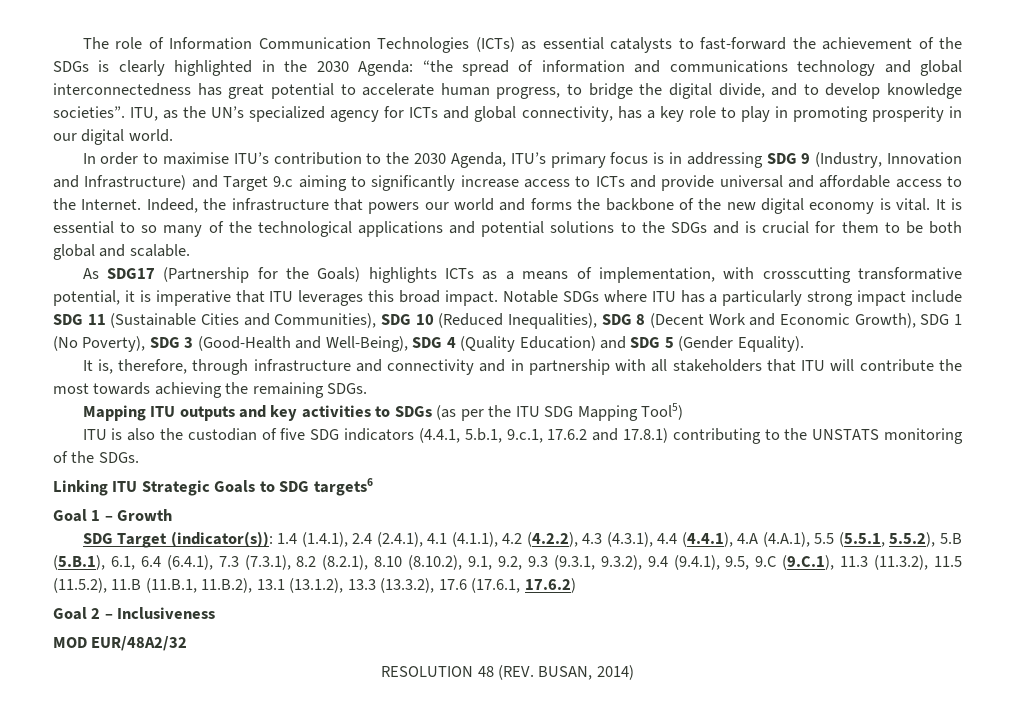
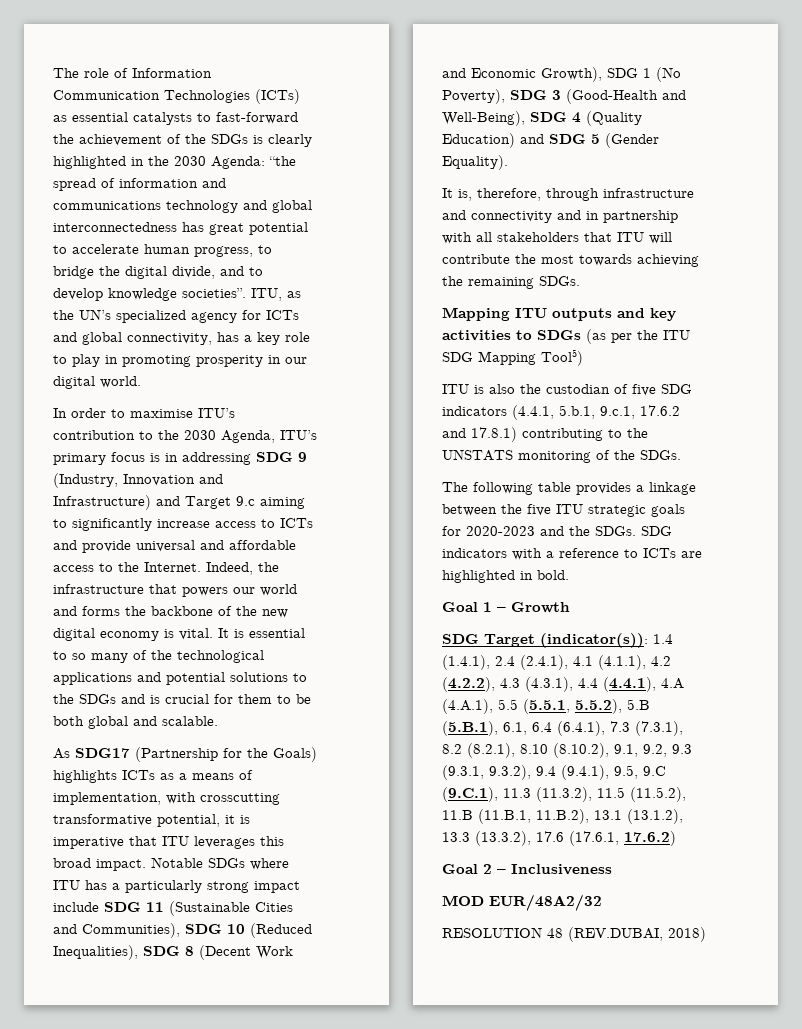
- Linking ITU Strategic Goals to SDG targets6
+ The following table provides a linkage between the five ITU strategic goals for 2020-2023 and the SDGs. SDG indicators with a reference to ICTs are highlighted in bold.
- RESOLUTION 48 (REV. BUSAN, 2014)
+ RESOLUTION 48 (REV.DUBAI, 2018)

